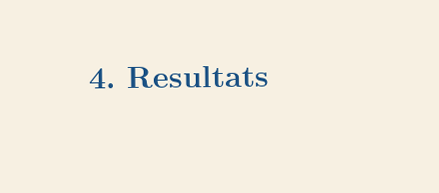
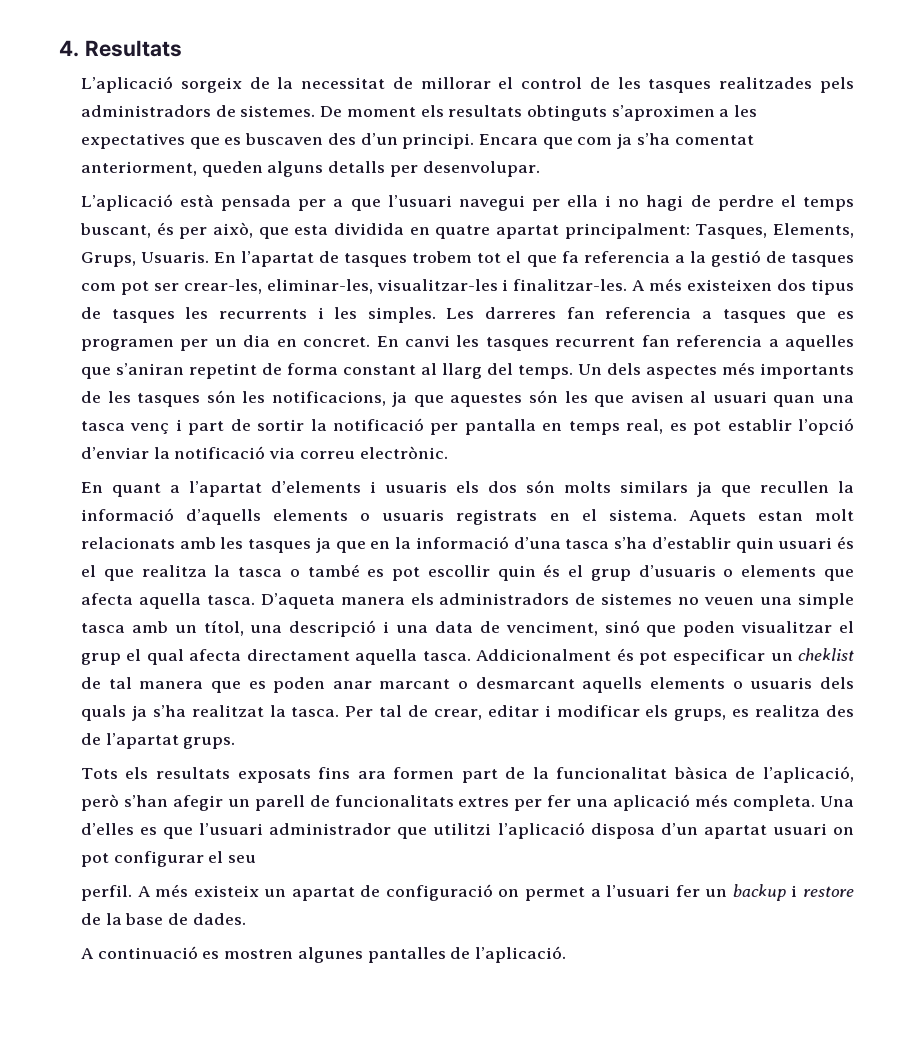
+ L’aplicació sorgeix de la necessitat de millorar el control de les tasques realitzades pels administradors de sistemes. De moment els resultats obtinguts s’aproximen a les expectatives que es buscaven des d’un principi. Encara que com ja s’ha comentat anteriorment, queden alguns detalls per desenvolupar.
+ L’aplicació està pensada per a que l’usuari navegui per ella i no hagi de perdre el temps buscant, és per això, que esta dividida en quatre apartat principalment: Tasques, Elements, Grups, Usuaris. En l’apartat de tasques trobem tot el que fa referencia a la gestió de tasques com pot ser crear-les, eliminar-les, visualitzar-les i finalitzar-les. A més existeixen dos tipus de tasques les recurrents i les simples. Les darreres fan referencia a tasques que es programen per un dia en concret. En canvi les tasques recurrent fan referencia a aquelles que s’aniran repetint de forma constant al llarg del temps. Un dels aspectes més importants de les tasques són les notificacions, ja que aquestes són les que avisen al usuari quan una tasca venç i part de sortir la notificació per pantalla en temps real, es pot establir l’opció d’enviar la notificació via correu electrònic.
+ En quant a l’apartat d’elements i usuaris els dos són molts similars ja que recullen la informació d’aquells elements o usuaris registrats en el sistema. Aquets estan molt relacionats amb les tasques ja que en la informació d’una tasca s’ha d’establir quin usuari és el que realitza la tasca o també es pot escollir quin és el grup d’usuaris o elements que afecta aquella tasca. D’aqueta manera els administradors de sistemes no veuen una simple tasca amb un títol, una descripció i una data de venciment, sinó que poden visualitzar el grup el qual afecta directament aquella tasca. Addicionalment és pot especificar un cheklist de tal manera que es poden anar marcant o desmarcant aquells elements o usuaris dels quals ja s’ha realitzat la tasca. Per tal de crear, editar i modificar els grups, es realitza des de l’apartat grups.
+ Tots els resultats exposats fins ara formen part de la funcionalitat bàsica de l’aplicació, però s’han afegir un parell de funcionalitats extres per fer una aplicació més completa. Una d’elles es que l’usuari administrador que utilitzi l’aplicació disposa d’un apartat usuari on pot configurar el seu
+ perfil. A més existeix un apartat de configuració on permet a l’usuari fer un backup i restore de la base de dades.
+ A continuació es mostren algunes pantalles de l’aplicació.

